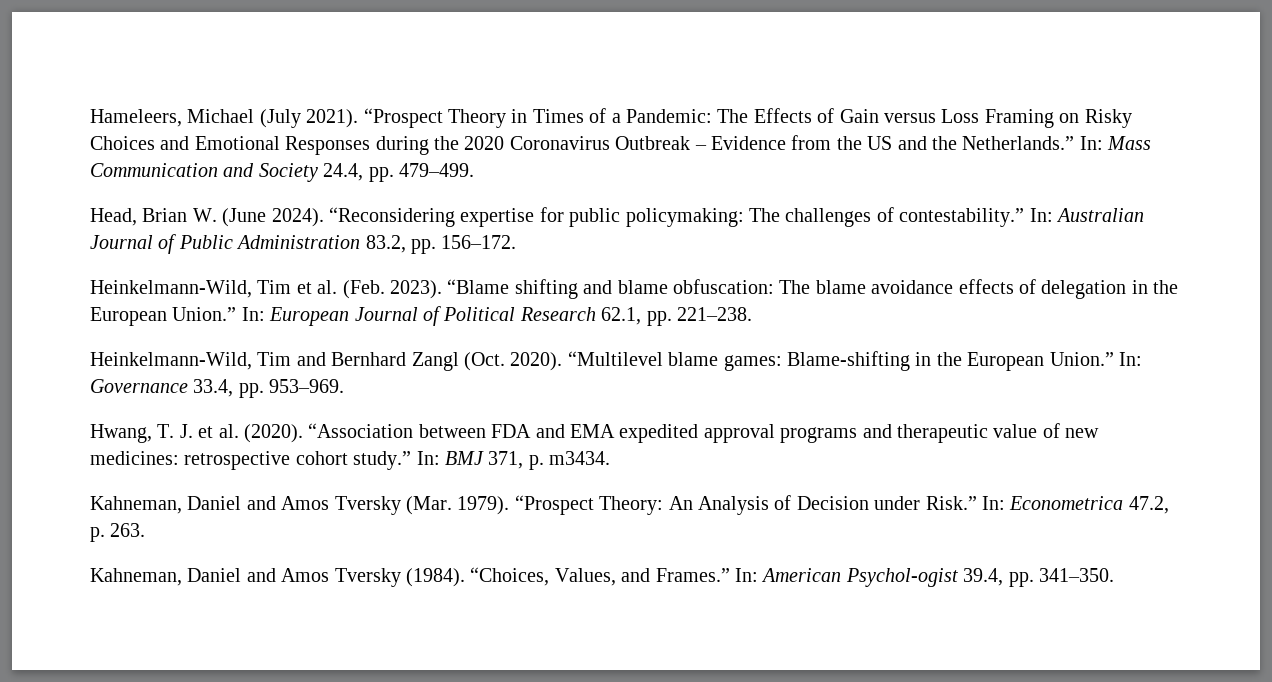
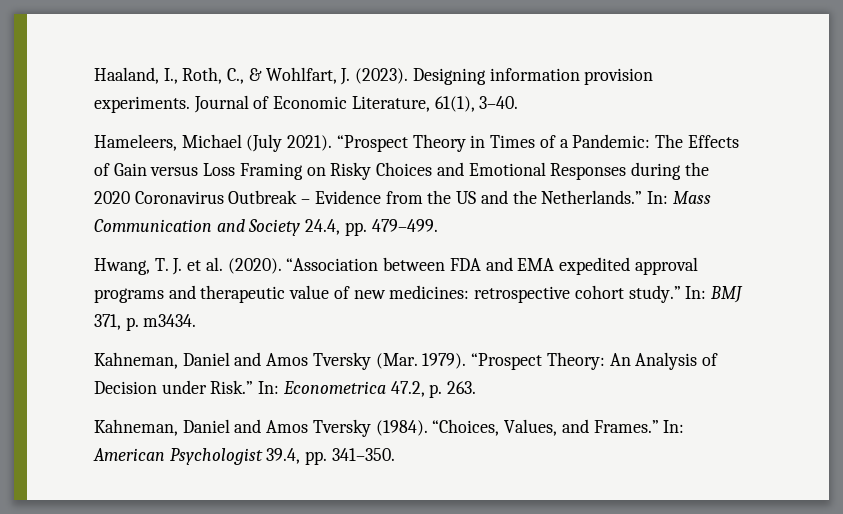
+ Haaland, I., Roth, C., & Wohlfart, J. (2023). Designing information provision experiments. Journal of Economic Literature, 61(1), 3–40.
- Head, Brian W. (June 2024). “Reconsidering expertise for public policymaking: The challenges of contestability.” In: Australian Journal of Public Administration 83.2, pp. 156–172.
- Heinkelmann-Wild, Tim et al. (Feb. 2023). “Blame shifting and blame obfuscation: The blame avoidance effects of delegation in the European Union.” In: European Journal of Political Research 62.1, pp. 221–238.
- Heinkelmann-Wild, Tim and Bernhard Zangl (Oct. 2020). “Multilevel blame games: Blame-shifting in the European Union.” In: Governance 33.4, pp. 953–969.
- In: American Psychol-ogist 39.4, pp. 341–350.
+ In: American Psychologist 39.4, pp. 341–350.

